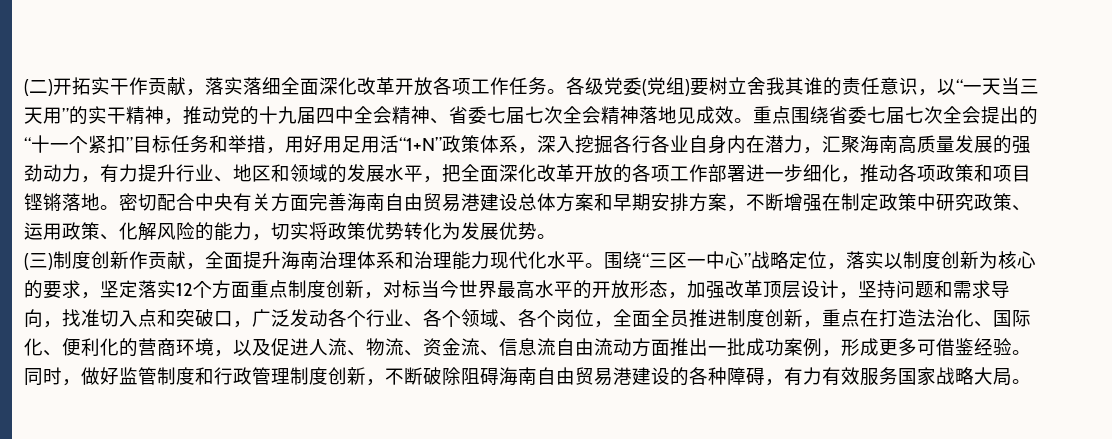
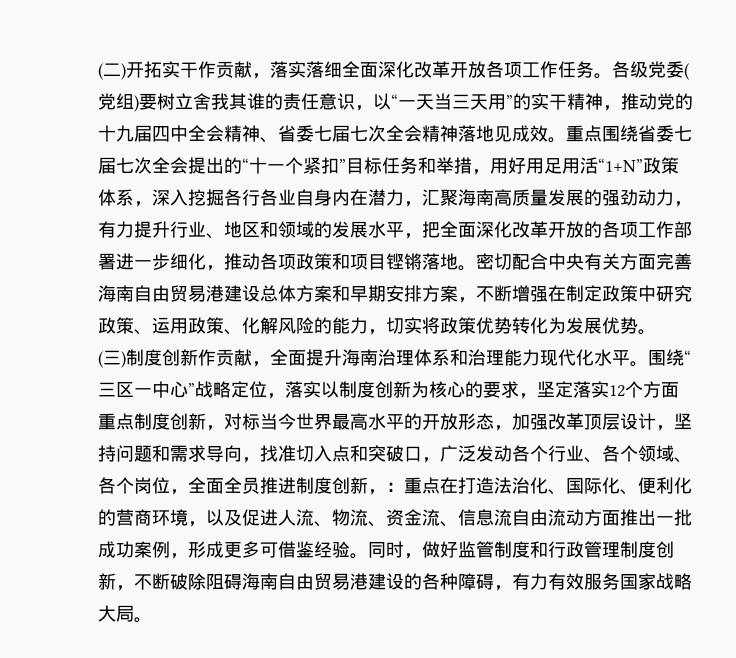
- 围绕“三区一中心”战略定位，落实以制度创新为核心的要求，坚定落实12个方面重点制度创新，对标当今世界最高水平的开放形态，加强改革顶层设计，坚持问题和需求导向，找准切入点和突破口，广泛发动各个行业、各个领域、各个岗位，全面全员推进制度创新，重点在打造法治化、国际化、便利化的营商环境，以及促进人流、物流、资金流、信息流自由流动方面推出一批成功案例，形成更多可借鉴经验。
+ 围绕“三区一中心”战略定位，落实以制度创新为核心的要求，坚定落实12个方面重点制度创新，对标当今世界最高水平的开放形态，加强改革顶层设计，坚持问题和需求导向，找准切入点和突破口，广泛发动各个行业、各个领域、各个岗位，全面全员推进制度创新，：重点在打造法治化、国际化、便利化的营商环境，以及促进人流、物流、资金流、信息流自由流动方面推出一批成功案例，形成更多可借鉴经验。

